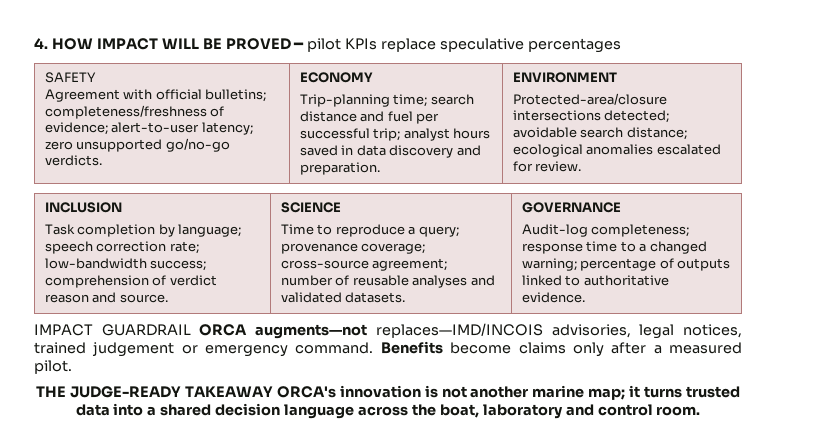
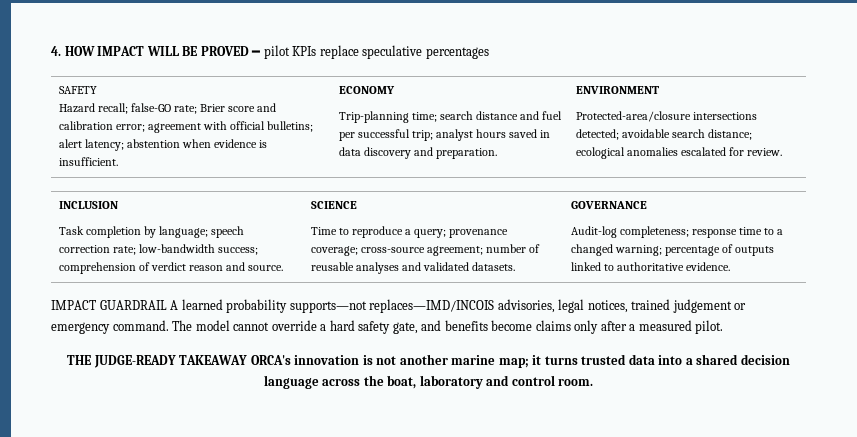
- Agreement with official bulletins; completeness/freshness of evidence; alert-to-user latency; zero unsupported go/no-go verdicts.
+ Hazard recall; false-GO rate; Brier score and calibration error; agreement with official bulletins; alert latency; abstention when evidence is insufficient.
- IMPACT GUARDRAIL ORCA augments—not replaces—IMD/INCOIS advisories, legal notices, trained judgement or emergency command.
+ IMPACT GUARDRAIL A learned probability supports—not replaces—IMD/INCOIS advisories, legal notices, trained judgement or emergency command.
- Benefits become claims only after a measured pilot.
+ The model cannot override a hard safety gate, and benefits become claims only after a measured pilot.

